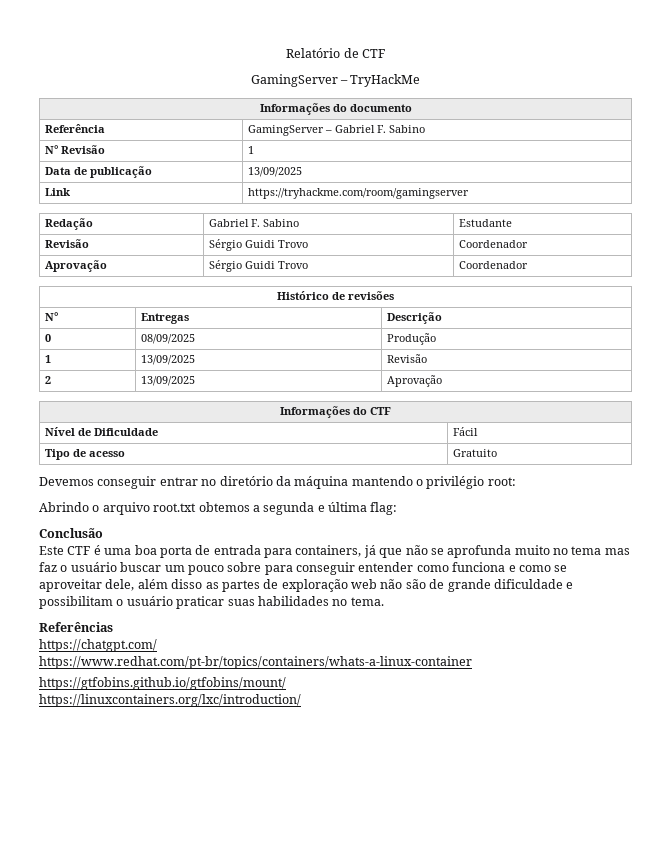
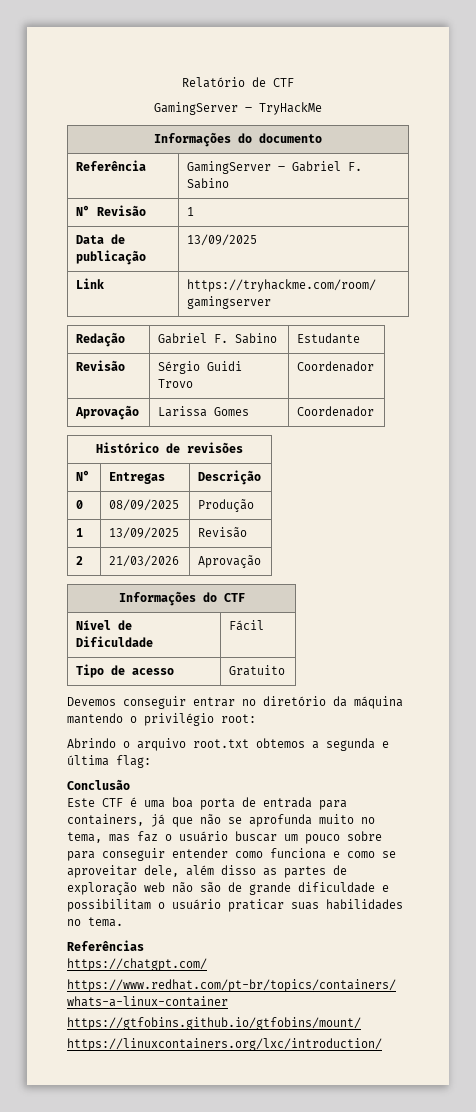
- Aprovação | Sérgio Guidi Trovo | Coordenador
+ Aprovação | Larissa Gomes | Coordenador
- 2 | 13/09/2025 | Aprovação
+ 2 | 21/03/2026 | Aprovação
- Este CTF é uma boa porta de entrada para containers, já que não se aprofunda muito no tema mas faz o usuário buscar um pouco sobre para conseguir entender como funciona e como se aproveitar dele, além disso as partes de exploração web não são de grande dificuldade e possibilitam o usuário praticar suas habilidades no tema.
+ Este CTF é uma boa porta de entrada para containers, já que não se aprofunda muito no tema, mas faz o usuário buscar um pouco sobre para conseguir entender como funciona e como se aproveitar dele, além disso as partes de exploração web não são de grande dificuldade e possibilitam o usuário praticar suas habilidades no tema.

